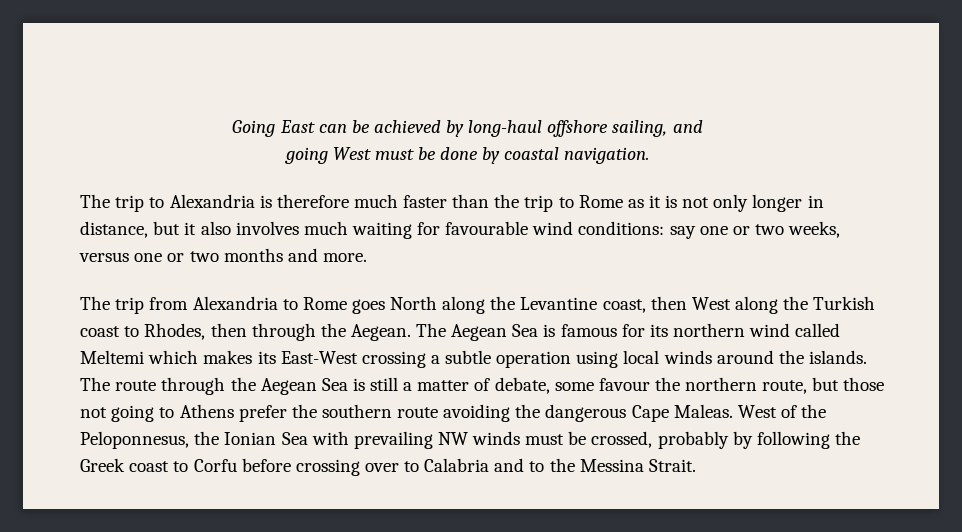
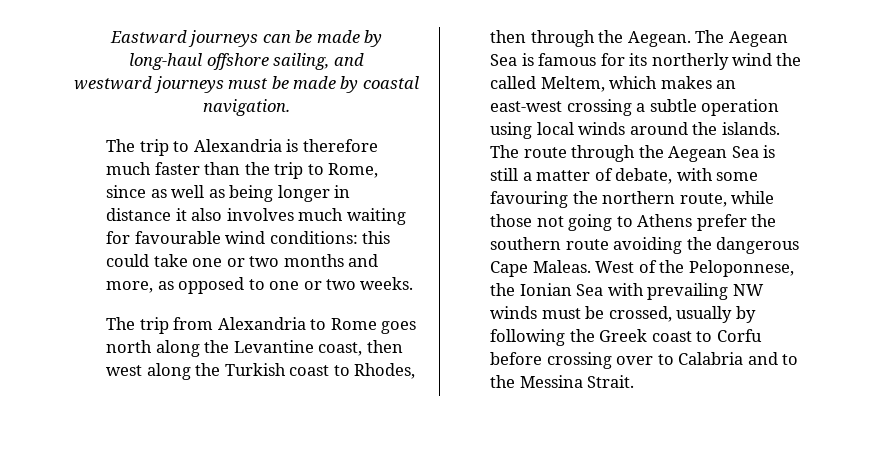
- Going East can be achieved by long-haul offshore sailing, and
+ Eastward journeys can be made by long-haul offshore sailing, and
- going West must be done by coastal navigation.
+ westward journeys must be made by coastal navigation.
- The trip to Alexandria is therefore much faster than the trip to Rome as it is not only longer in distance, but it also involves much waiting for favourable wind conditions: say one or two weeks, versus one or two months and more.
+ The trip to Alexandria is therefore much faster than the trip to Rome, since as well as being longer in distance it also involves much waiting for favourable wind conditions: this could take one or two months and more, as opposed to one or two weeks.
- The trip from Alexandria to Rome goes North along the Levantine coast, then West along the Turkish coast to Rhodes, then through the Aegean.
+ The trip from Alexandria to Rome goes north along the Levantine coast, then west along the Turkish coast to Rhodes, then through the Aegean.
- The Aegean Sea is famous for its northern wind called Meltemi which makes its East-West crossing a subtle operation using local winds around the islands.
+ The Aegean Sea is famous for its northerly wind the called Meltem, which makes an east-west crossing a subtle operation using local winds around the islands.
- The route through the Aegean Sea is still a matter of debate, some favour the northern route, but those not going to Athens prefer the southern route avoiding the dangerous Cape Maleas.
+ The route through the Aegean Sea is still a matter of debate, with some favouring the northern route, while those not going to Athens prefer the southern route avoiding the dangerous Cape Maleas.
- West of the Peloponnesus, the Ionian Sea with prevailing NW winds must be crossed, probably by following the Greek coast to Corfu before crossing over to Calabria and to the Messina Strait.
+ West of the Peloponnese, the Ionian Sea with prevailing NW winds must be crossed, usually by following the Greek coast to Corfu before crossing over to Calabria and to the Messina Strait.

